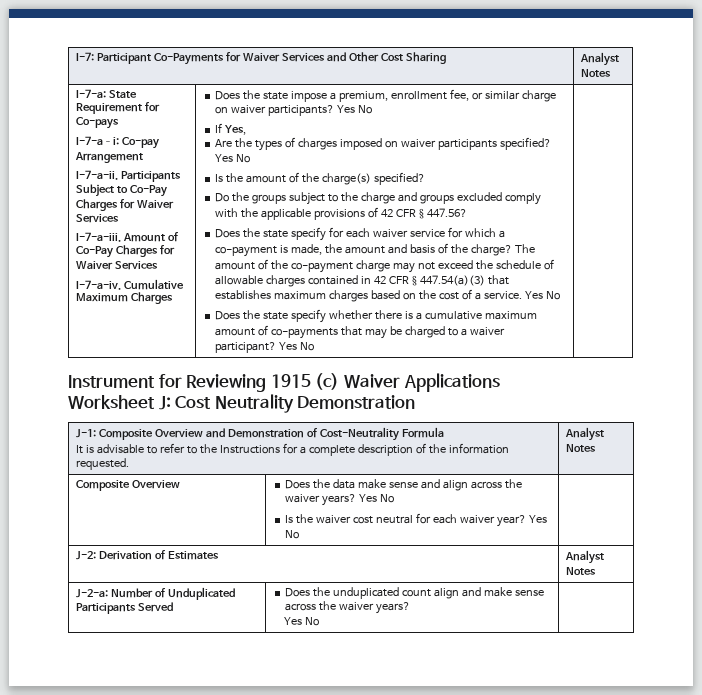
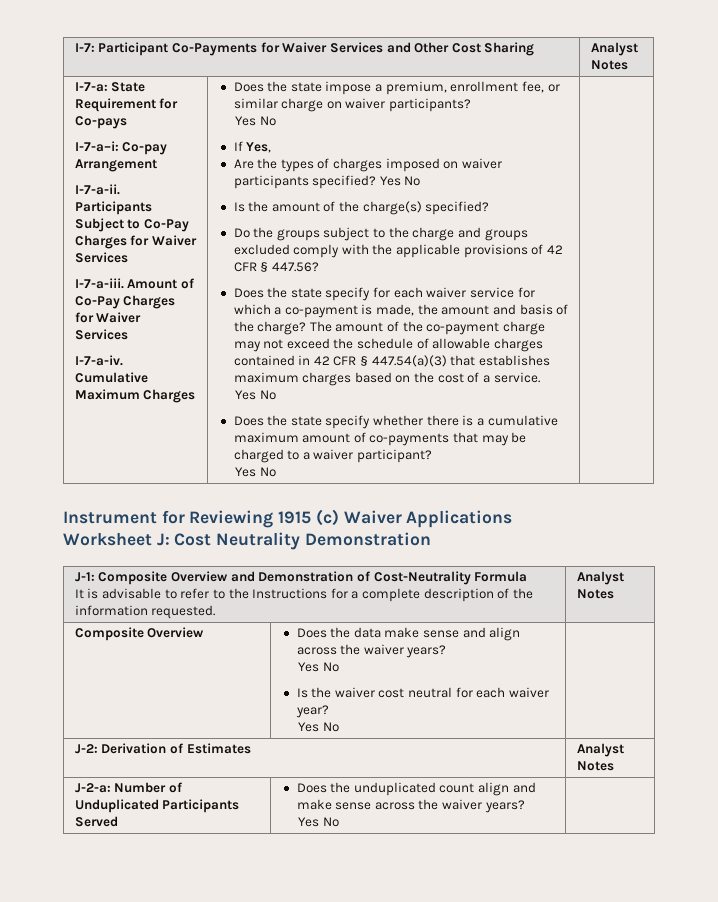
- Does the state impose a premium, enrollment fee, or similar charge on waiver participants? Yes No
+ Does the state impose a premium, enrollment fee, or similar charge on waiver participants?
+ Yes No
- The amount of the co-payment charge may not exceed the schedule of allowable charges contained in 42 CFR § 447.54(a)(3) that establishes maximum charges based on the cost of a service. Yes No
+ The amount of the co-payment charge may not exceed the schedule of allowable charges contained in 42 CFR § 447.54(a)(3) that establishes maximum charges based on the cost of a service.
+ Yes No
- Does the state specify whether there is a cumulative maximum amount of co-payments that may be charged to a waiver participant? Yes No
+ Does the state specify whether there is a cumulative maximum amount of co-payments that may be charged to a waiver participant?
+ Yes No
- Composite Overview | Does the data make sense and align across the waiver years? Yes No
- Is the waiver cost neutral for each waiver year? Yes No |
+ Composite Overview | Does the data make sense and align across the waiver years?
+ Yes No
+ Is the waiver cost neutral for each waiver year?
+ Yes No |

